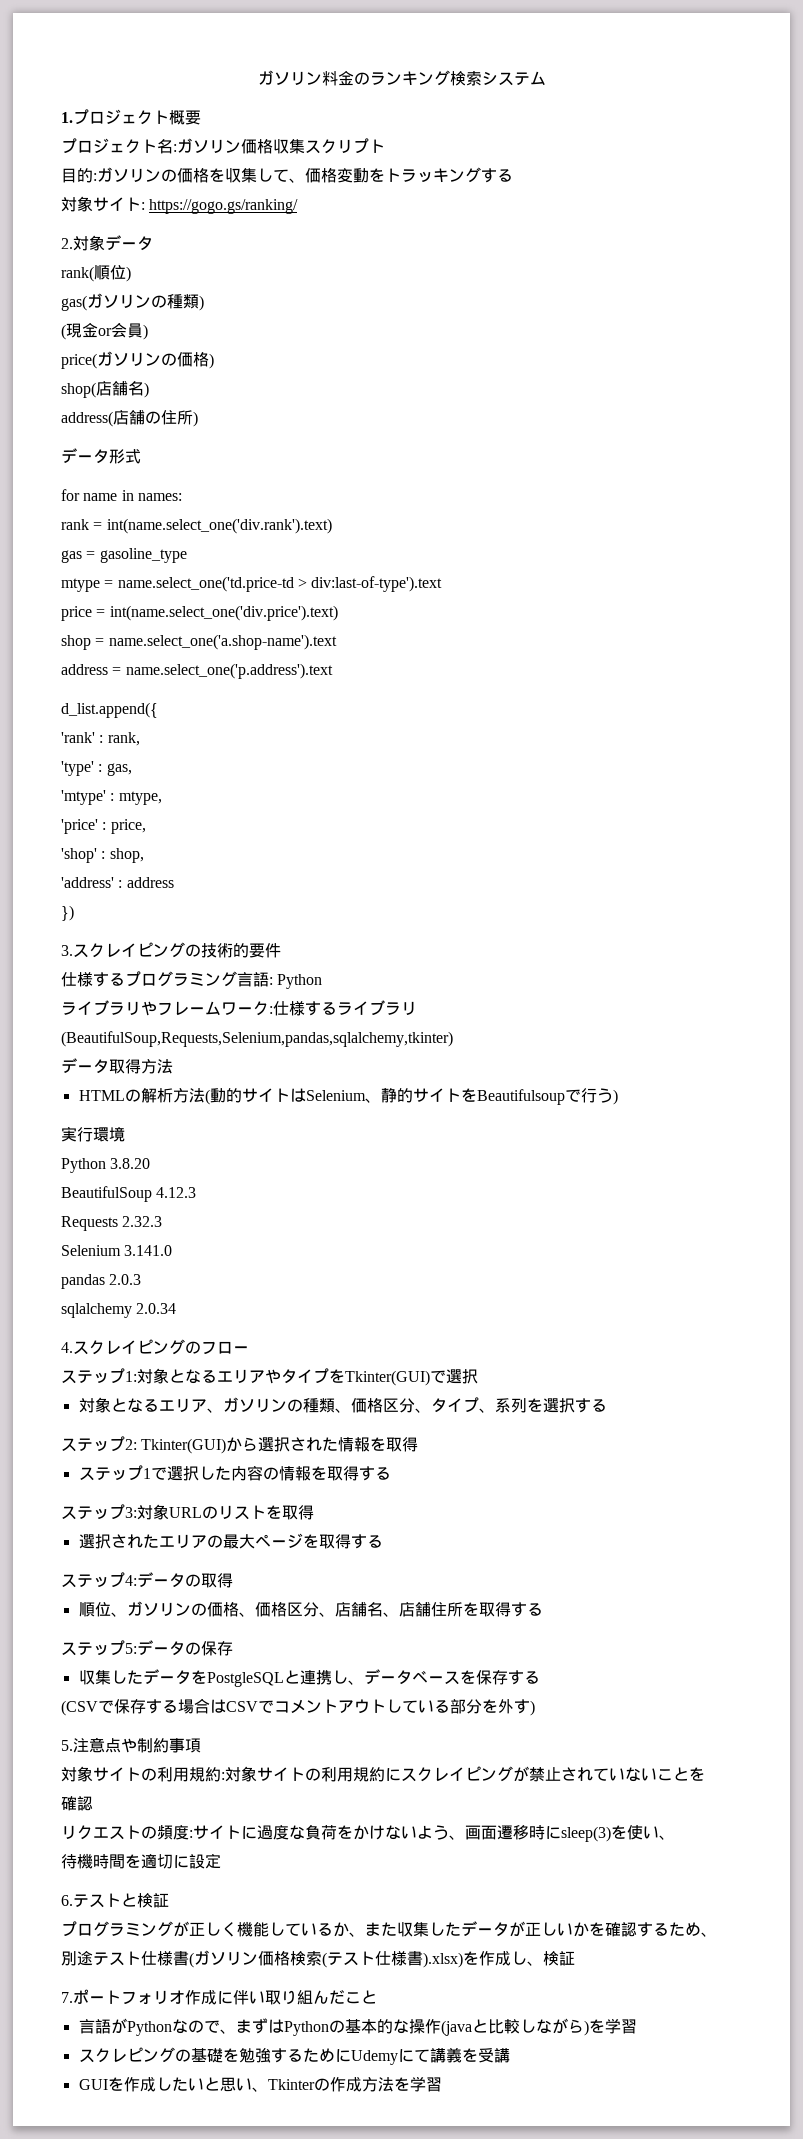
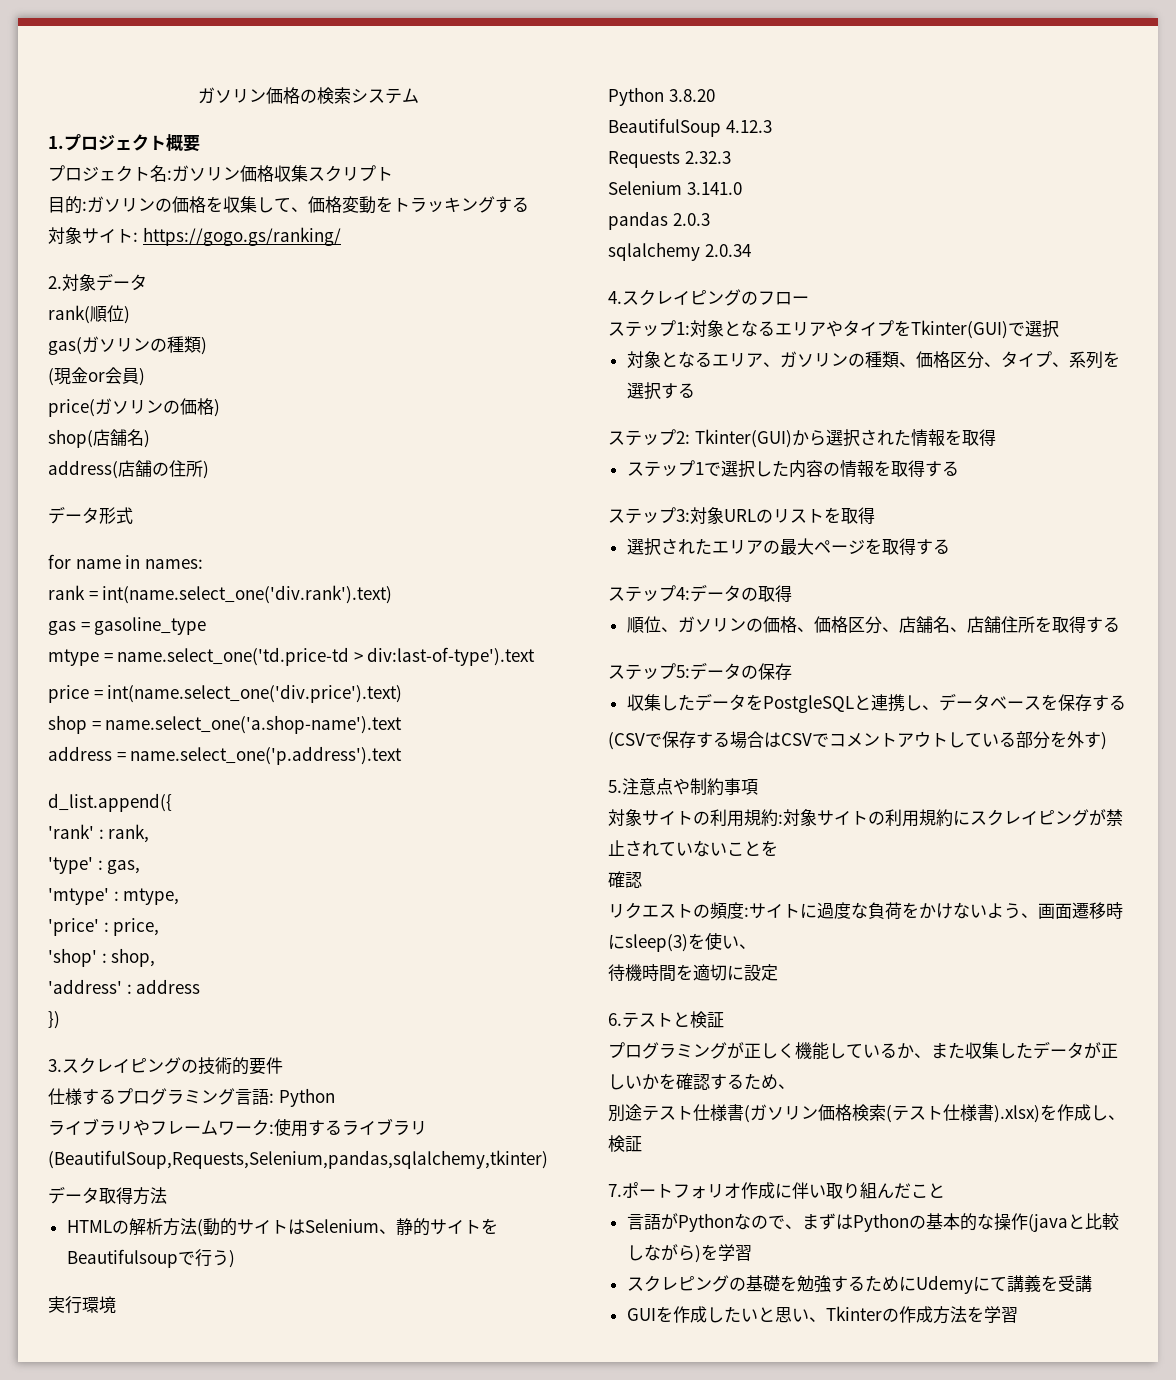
- ガソリン料金のランキング検索システム
+ ガソリン価格の検索システム
- ライブラリやフレームワーク:仕様するライブラリ(BeautifulSoup,Requests,Selenium,pandas,sqlalchemy,tkinter)
+ ライブラリやフレームワーク:使用するライブラリ(BeautifulSoup,Requests,Selenium,pandas,sqlalchemy,tkinter)

